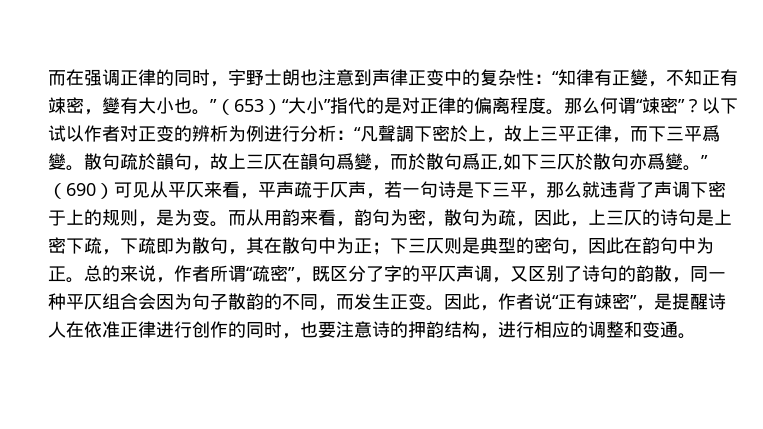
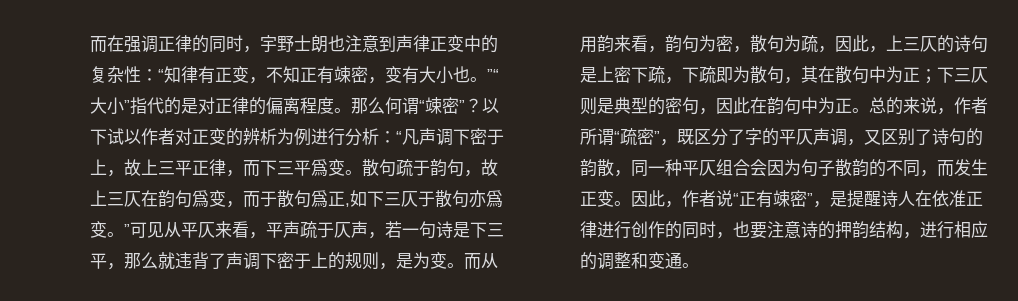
- 而在强调正律的同时，宇野士朗也注意到声律正变中的复杂性：“知律有正變，不知正有竦密，變有大小也。”（653）“大小”指代的是对正律的偏离程度。
+ 而在强调正律的同时，宇野士朗也注意到声律正变中的复杂性：“知律有正变，不知正有竦密，变有大小也。”“大小”指代的是对正律的偏离程度。
- 以下试以作者对正变的辨析为例进行分析：“凡聲調下密於上，故上三平正律，而下三平爲變。
+ 以下试以作者对正变的辨析为例进行分析：“凡声调下密于上，故上三平正律，而下三平爲变。
- 散句疏於韻句，故上三仄在韻句爲變，而於散句爲正,如下三仄於散句亦爲變。”（690）可见从平仄来看，平声疏于仄声，若一句诗是下三平，那么就违背了声调下密于上的规则，是为变。
+ 散句疏于韵句，故上三仄在韵句爲变，而于散句爲正,如下三仄于散句亦爲变。”可见从平仄来看，平声疏于仄声，若一句诗是下三平，那么就违背了声调下密于上的规则，是为变。

